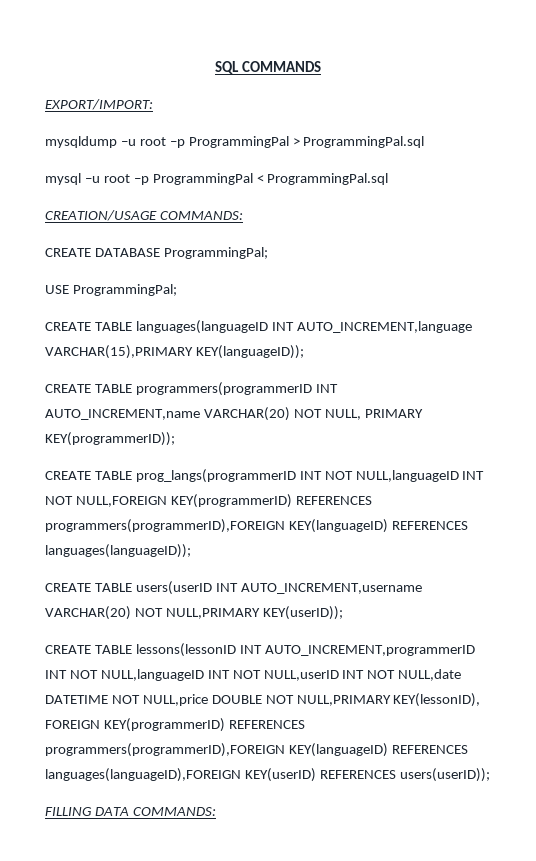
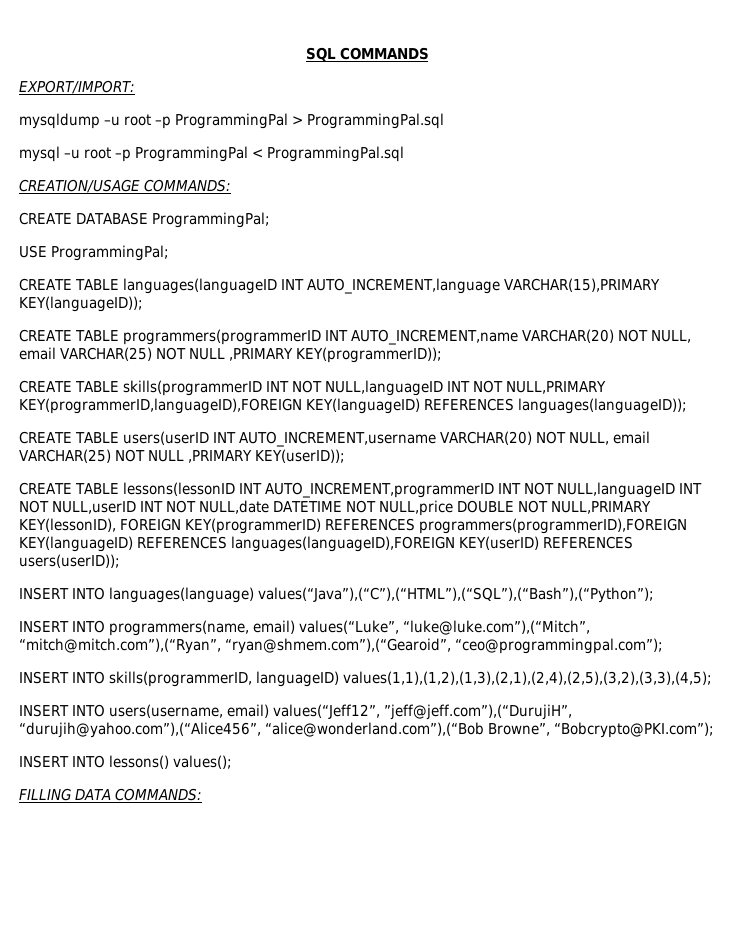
- CREATE TABLE programmers(programmerID INT AUTO_INCREMENT,name VARCHAR(20) NOT NULL, PRIMARY KEY(programmerID));
+ CREATE TABLE programmers(programmerID INT AUTO_INCREMENT,name VARCHAR(20) NOT NULL, email VARCHAR(25) NOT NULL ,PRIMARY KEY(programmerID));
- CREATE TABLE prog_langs(programmerID INT NOT NULL,languageID INT NOT NULL,FOREIGN KEY(programmerID) REFERENCES programmers(programmerID),FOREIGN KEY(languageID) REFERENCES languages(languageID));
+ CREATE TABLE skills(programmerID INT NOT NULL,languageID INT NOT NULL,PRIMARY KEY(programmerID,languageID),FOREIGN KEY(languageID) REFERENCES languages(languageID));
- CREATE TABLE users(userID INT AUTO_INCREMENT,username VARCHAR(20) NOT NULL,PRIMARY KEY(userID));
+ CREATE TABLE users(userID INT AUTO_INCREMENT,username VARCHAR(20) NOT NULL, email VARCHAR(25) NOT NULL ,PRIMARY KEY(userID));
+ INSERT INTO languages(language) values(“Java”),(“C”),(“HTML”),(“SQL”),(“Bash”),(“Python”);
+ INSERT INTO programmers(name, email) values(“Luke”, “luke@luke.com”),(“Mitch”, “mitch@mitch.com”),(“Ryan”, “ryan@shmem.com”),(“Gearoid”, “ceo@programmingpal.com”);
+ INSERT INTO skills(programmerID, languageID) values(1,1),(1,2),(1,3),(2,1),(2,4),(2,5),(3,2),(3,3),(4,5);
+ INSERT INTO users(username, email) values(“Jeff12”, ”jeff@jeff.com”),(“DurujiH”, “durujih@yahoo.com”),(“Alice456”, “alice@wonderland.com”),(“Bob Browne”, “Bobcrypto@PKI.com”);
+ INSERT INTO lessons() values();

